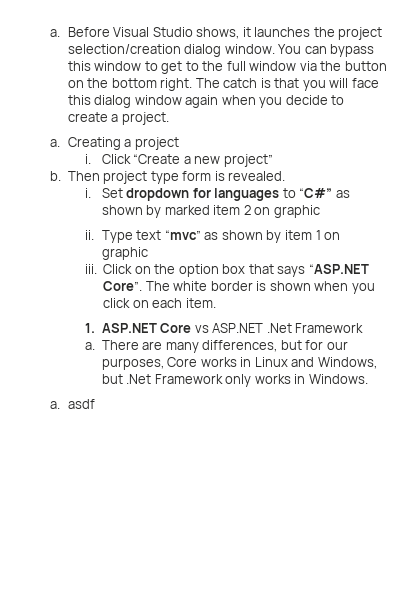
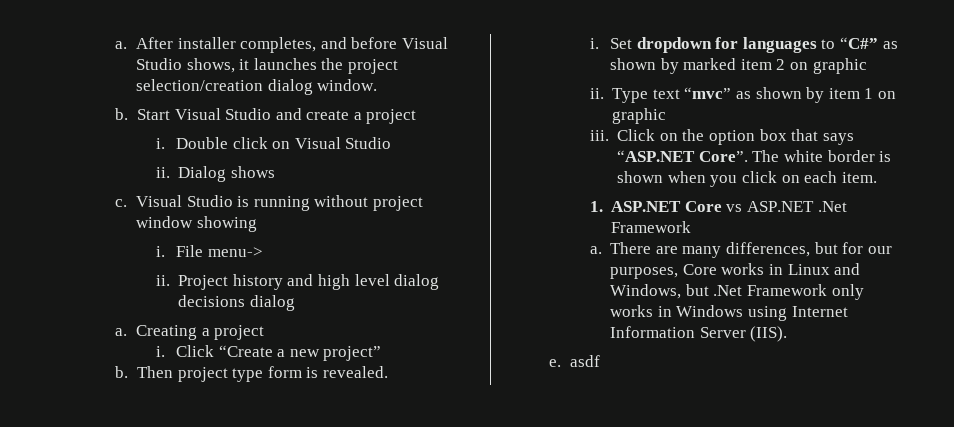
- a. Before Visual Studio shows, it launches the project selection/creation dialog window. You can bypass this window to get to the full window via the button on the bottom right. The catch is that you will face this dialog window again when you decide to create a project.
+ a. After installer completes, and before Visual Studio shows, it launches the project selection/creation dialog window.
+ b. Start Visual Studio and create a project
+ i. Double click on Visual Studio
+ ii. Dialog shows
+ c. Visual Studio is running without project window showing
+ i. File menu->
+ ii. Project history and high level dialog decisions dialog
- There are many differences, but for our purposes, Core works in Linux and Windows, but .Net Framework only works in Windows.
- a. asdf
+ There are many differences, but for our purposes, Core works in Linux and Windows, but .Net Framework only works in Windows using Internet Information Server (IIS).
+ e. asdf

